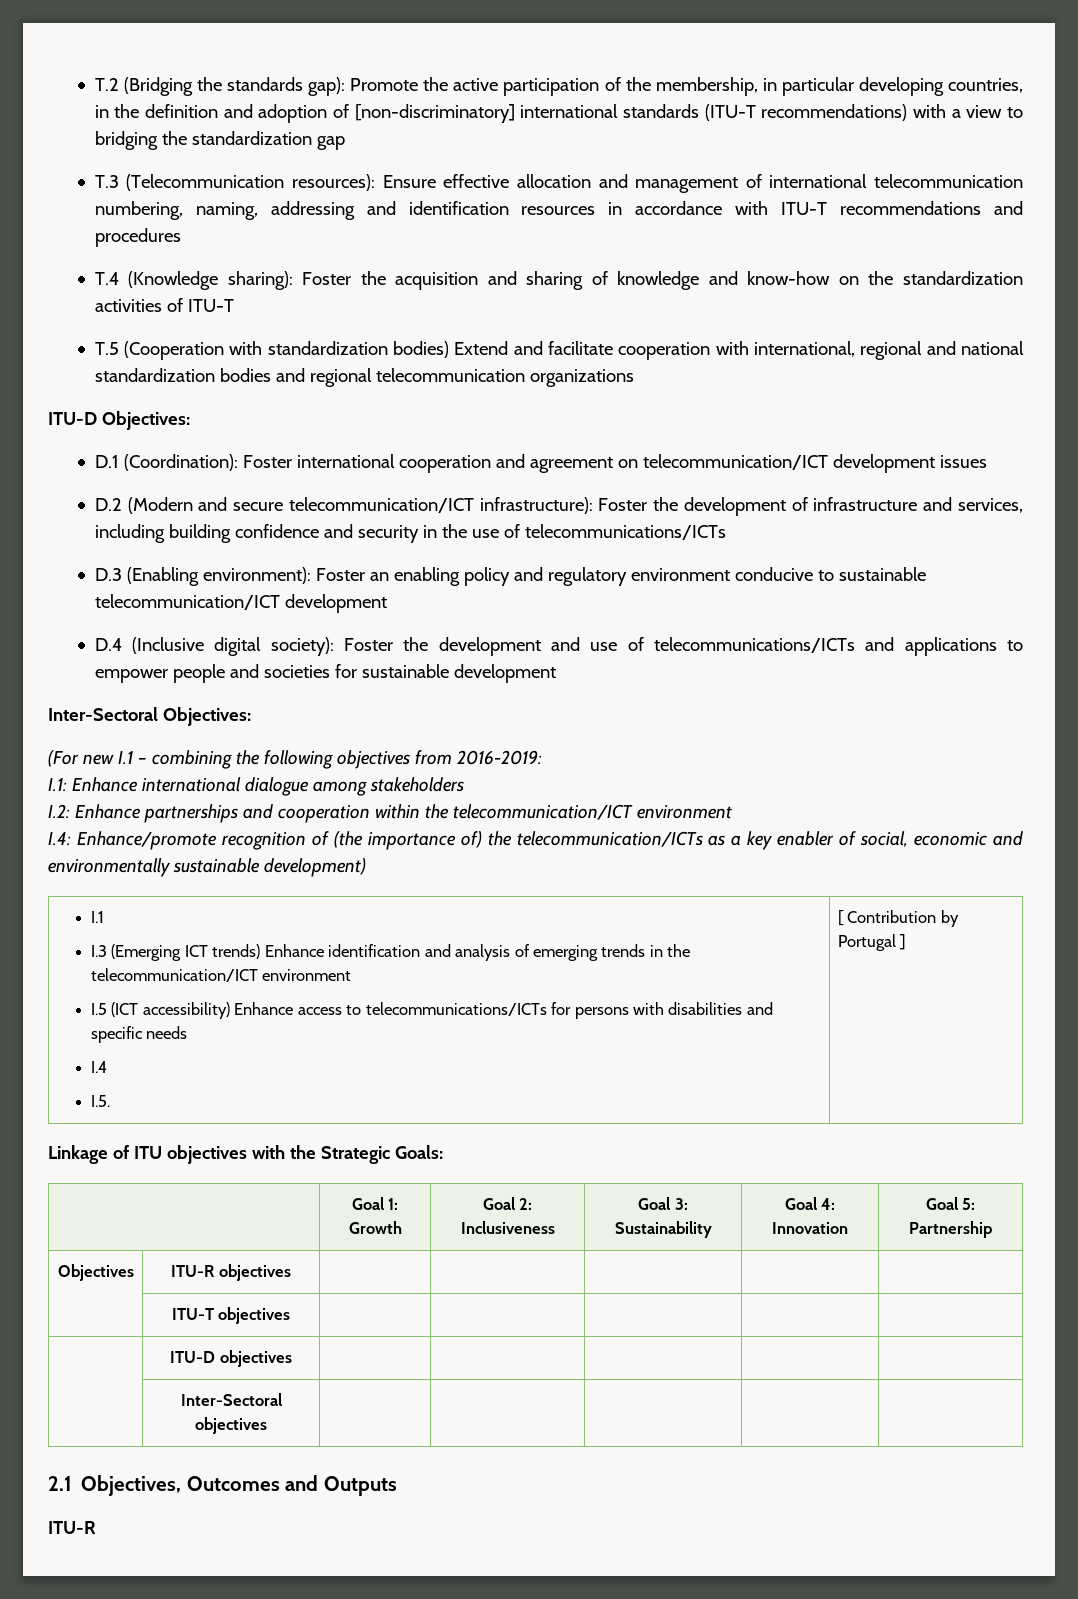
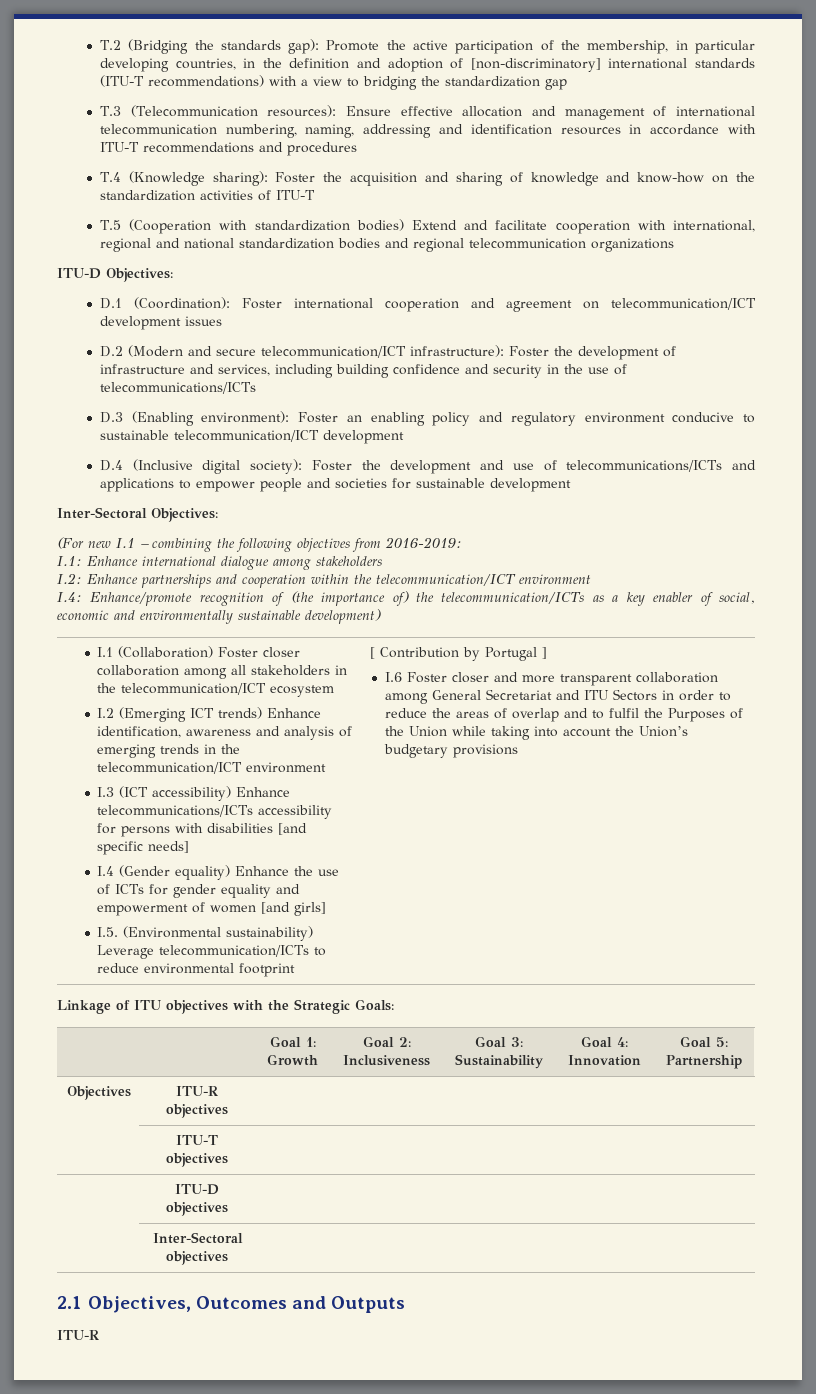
  I.4: Enhance/promote recognition of (the importance of) the telecommunication/ICTs as a key enabler of social, economic and environmentally sustainable development)
- I.1
- I.3 (Emerging ICT trends) Enhance identification and analysis of emerging trends in the telecommunication/ICT environment
+ I.1 (Collaboration) Foster closer collaboration among all stakeholders in the telecommunication/ICT ecosystem
+ I.2 (Emerging ICT trends) Enhance identification, awareness and analysis of emerging trends in the telecommunication/ICT environment
- I.5 (ICT accessibility) Enhance access to telecommunications/ICTs for persons with disabilities and specific needs
- I.4
- I.5.
+ I.3 (ICT accessibility) Enhance telecommunications/ICTs accessibility for persons with disabilities [and specific needs]
+ I.4 (Gender equality) Enhance the use of ICTs for gender equality and empowerment of women [and girls]
+ I.5. (Environmental sustainability) Leverage telecommunication/ICTs to reduce environmental footprint
+ I.6 Foster closer and more transparent collaboration among General Secretariat and ITU Sectors in order to reduce the areas of overlap and to fulfil the Purposes of the Union while taking into account the Union’s budgetary provisions

